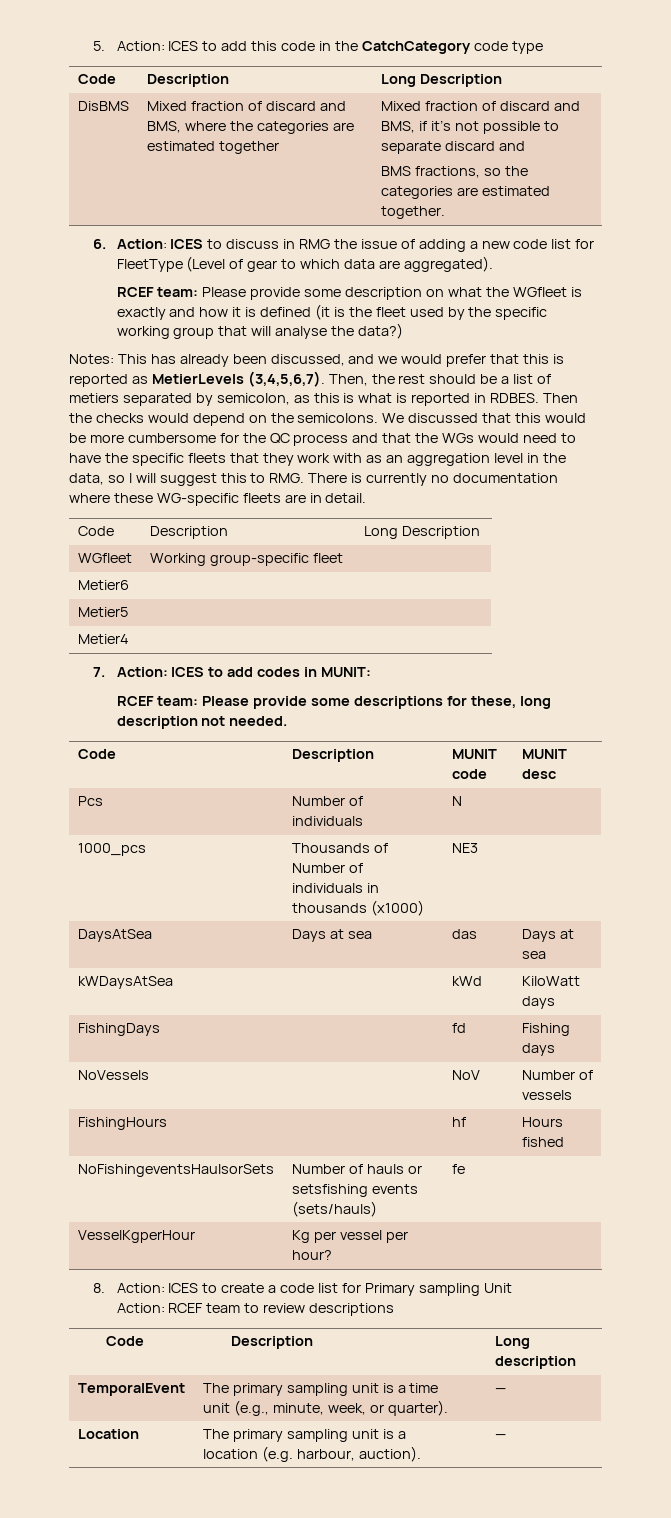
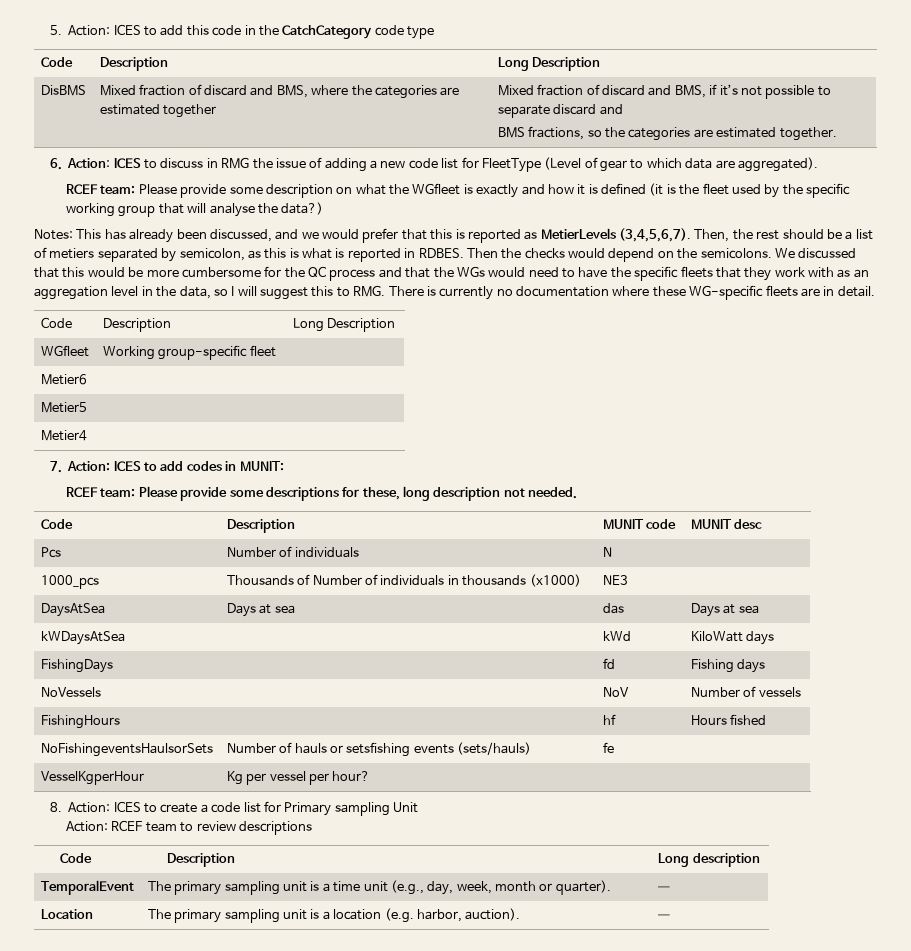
- TemporalEvent | The primary sampling unit is a time unit (e.g., minute, week, or quarter). | —
+ TemporalEvent | The primary sampling unit is a time unit (e.g., day, week, month or quarter). | —
- Location | The primary sampling unit is a location (e.g. harbour, auction). | —
+ Location | The primary sampling unit is a location (e.g. harbor, auction). | —

